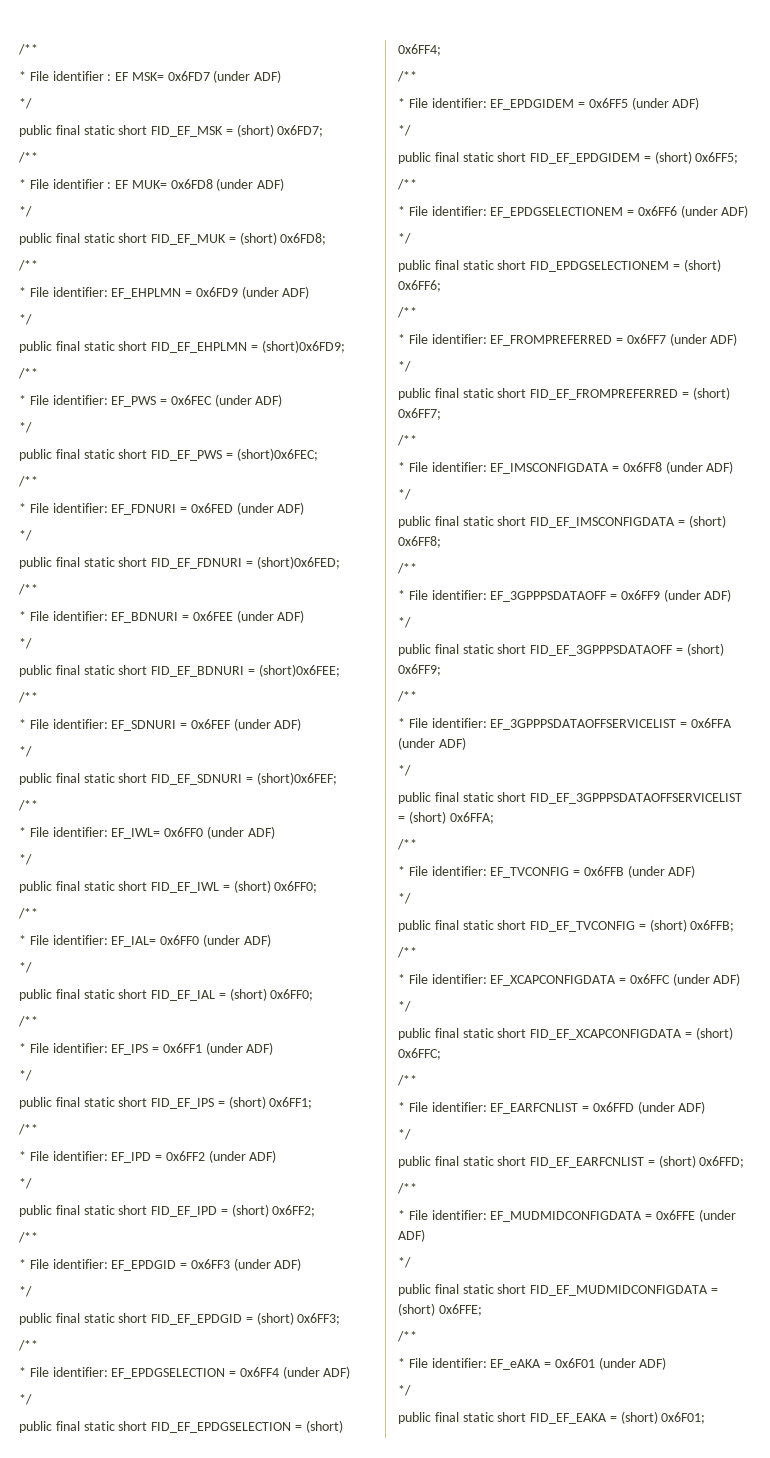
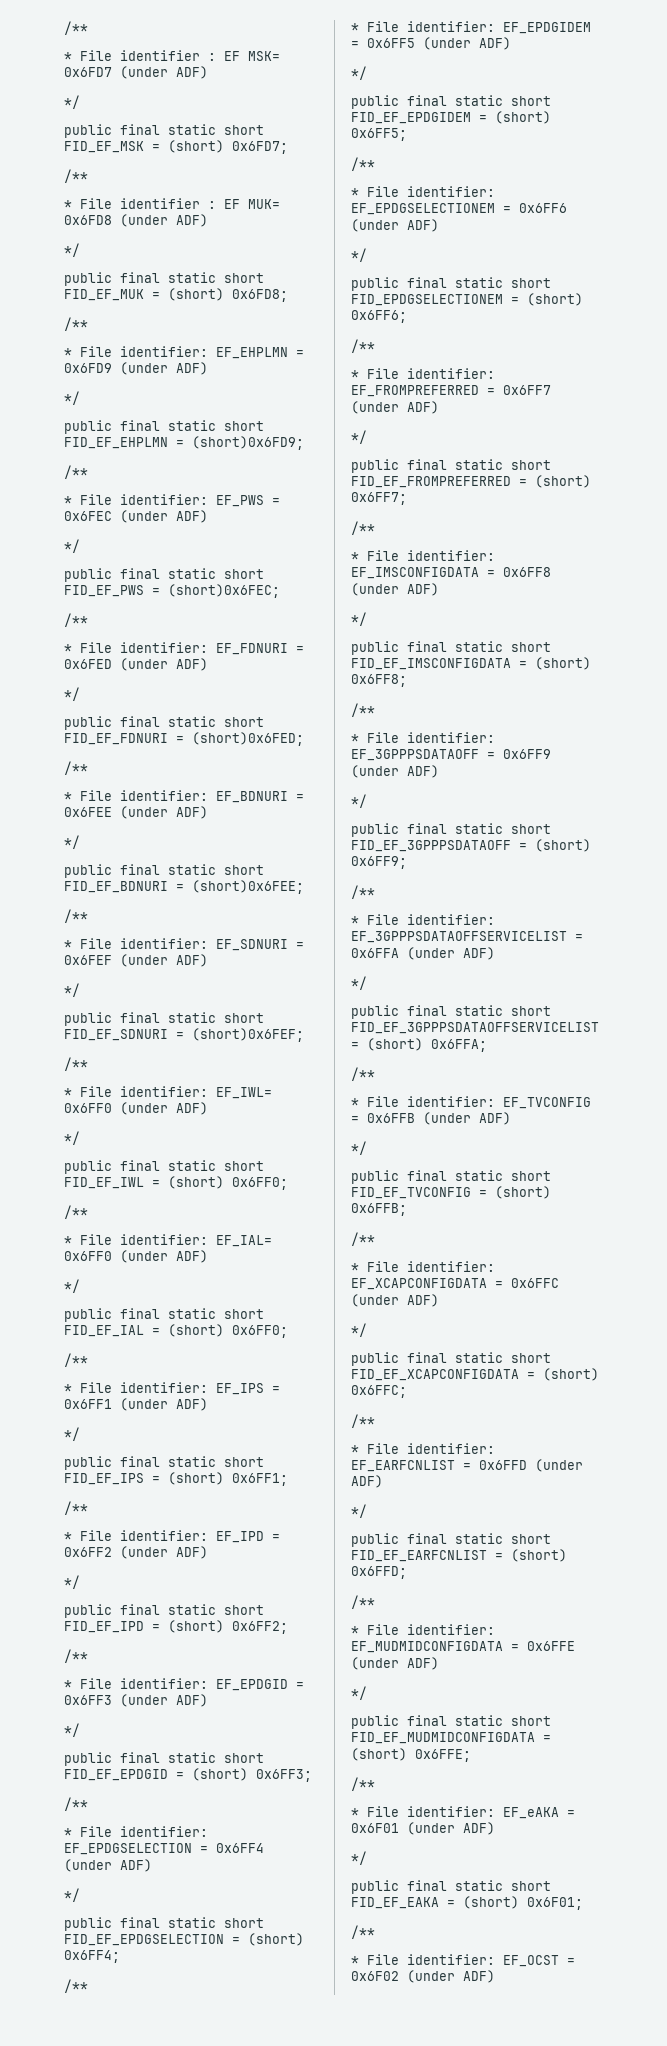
  public final static short FID_EF_EAKA = (short) 0x6F01;
+ /**
+ * File identifier: EF_OCST = 0x6F02 (under ADF)

